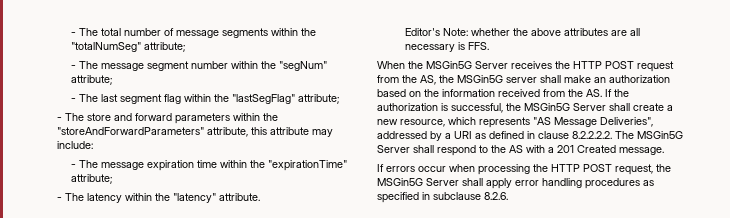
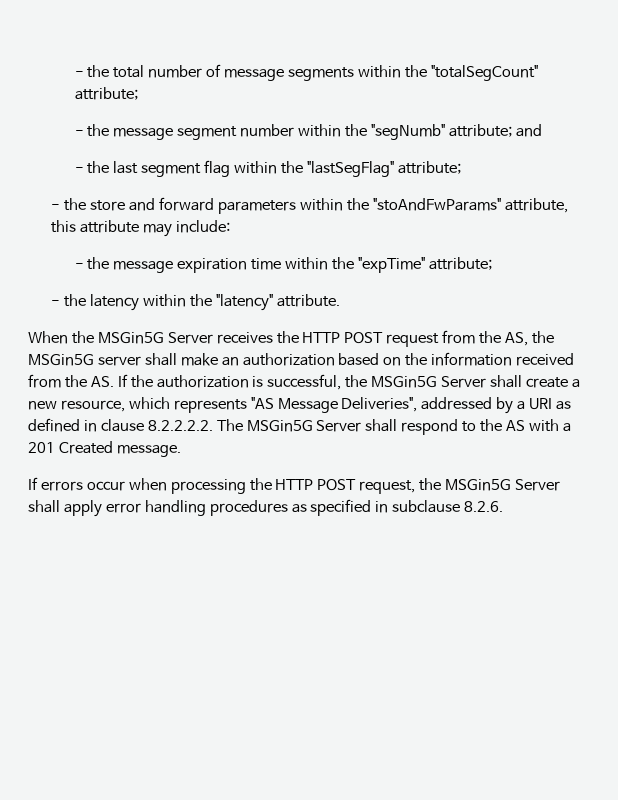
- - The total number of message segments within the "totalNumSeg" attribute;
- - The message segment number within the "segNum" attribute;
- - The last segment flag within the "lastSegFlag" attribute;
+ - the total number of message segments within the "totalSegCount" attribute;
+ - the message segment number within the "segNumb" attribute; and
+ - the last segment flag within the "lastSegFlag" attribute;
- - The store and forward parameters within the "storeAndForwardParameters" attribute, this attribute may include:
+ - the store and forward parameters within the "stoAndFwParams" attribute, this attribute may include:
- - The message expiration time within the "expirationTime" attribute;
- - The latency within the "latency" attribute.
+ - the message expiration time within the "expTime" attribute;
+ - the latency within the "latency" attribute.
- Editor's Note: whether the above attributes are all necessary is FFS.

